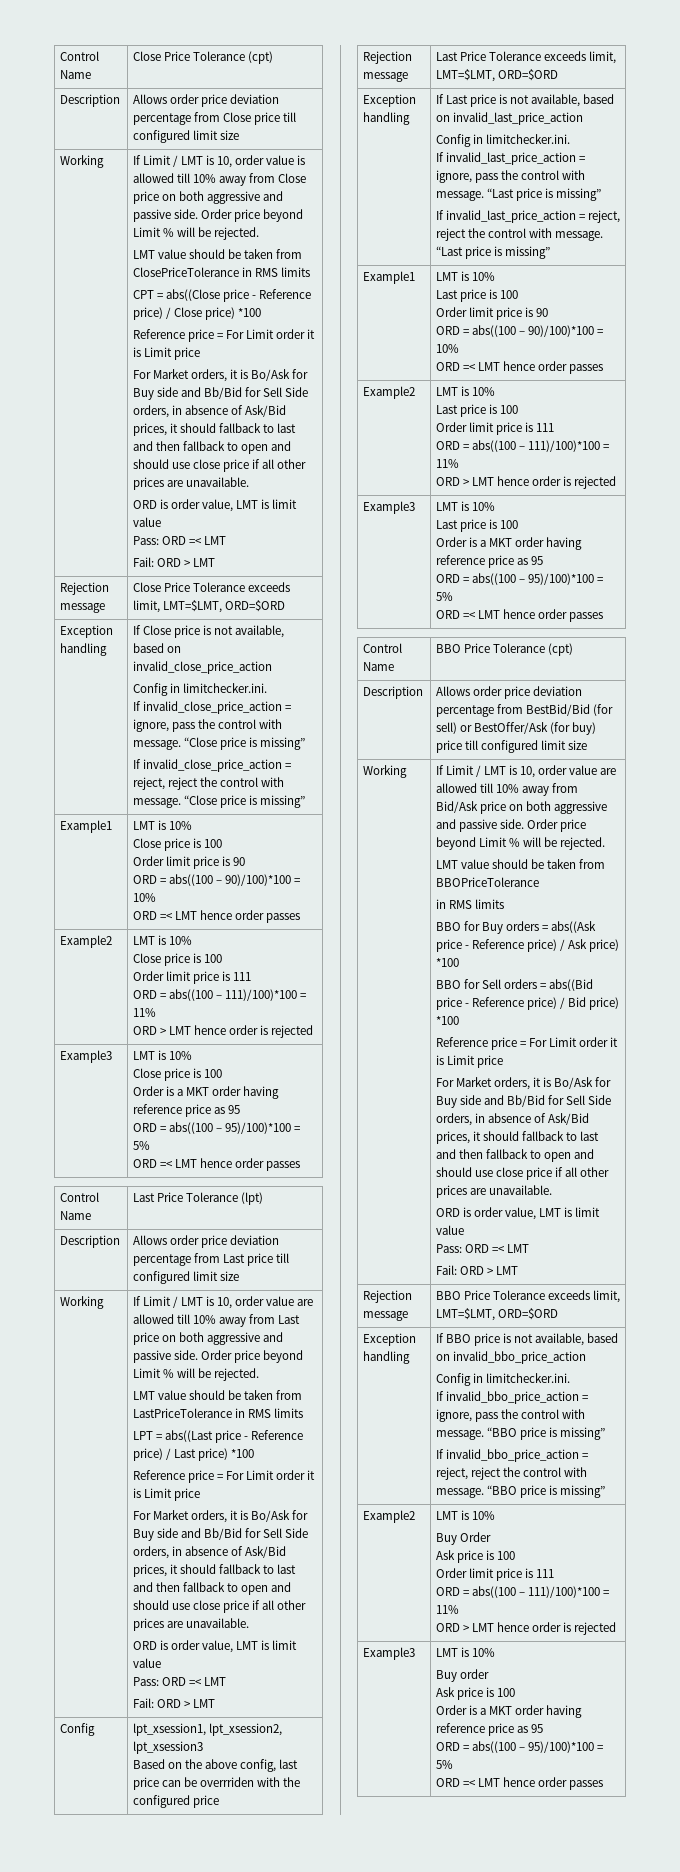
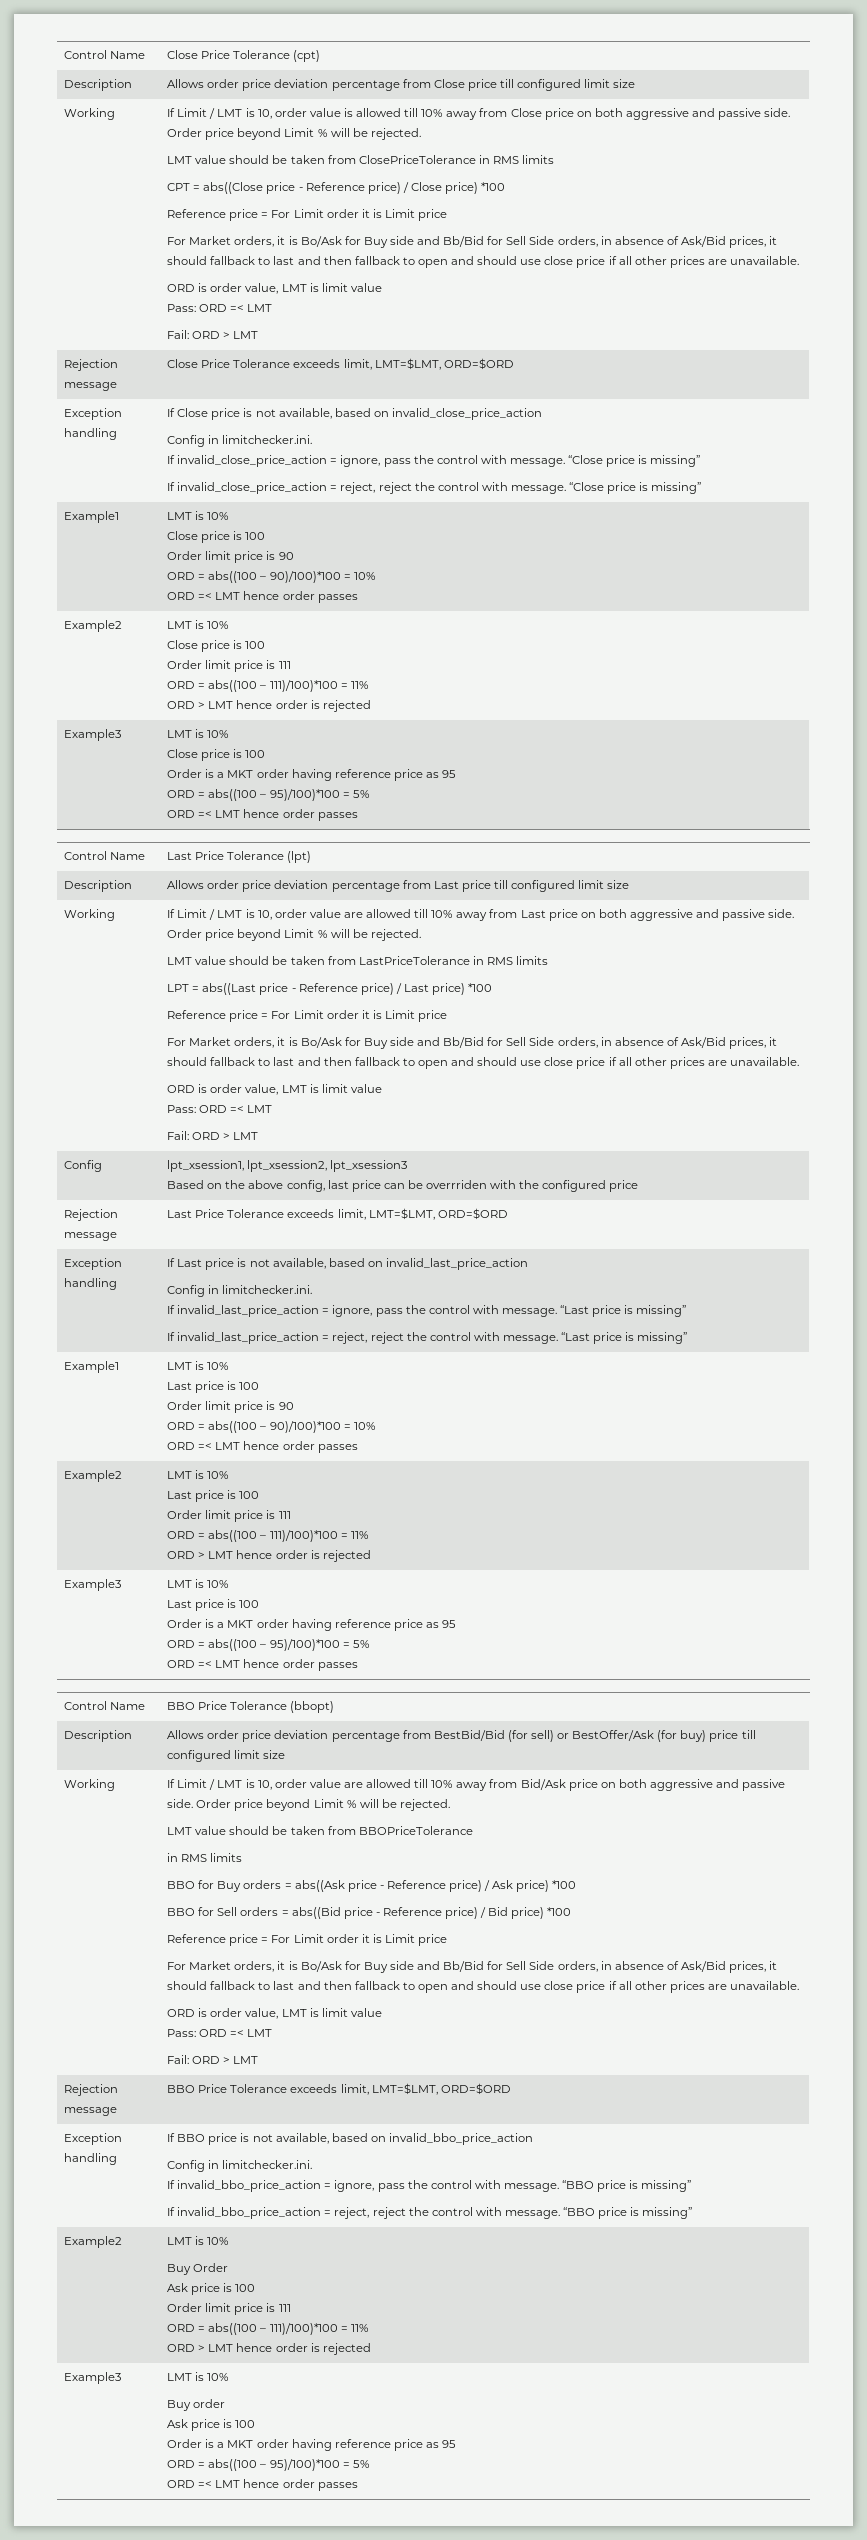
- Control Name | BBO Price Tolerance (cpt)
+ Control Name | BBO Price Tolerance (bbopt)

